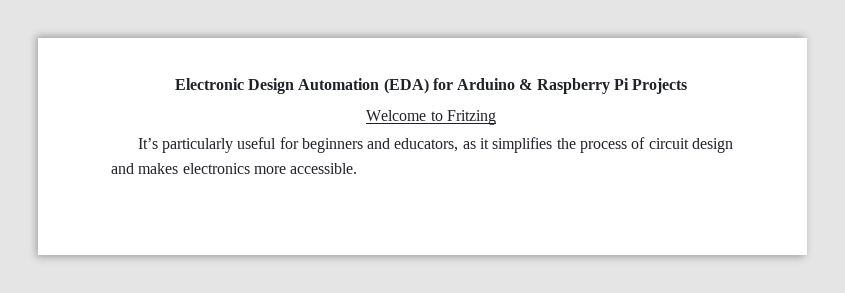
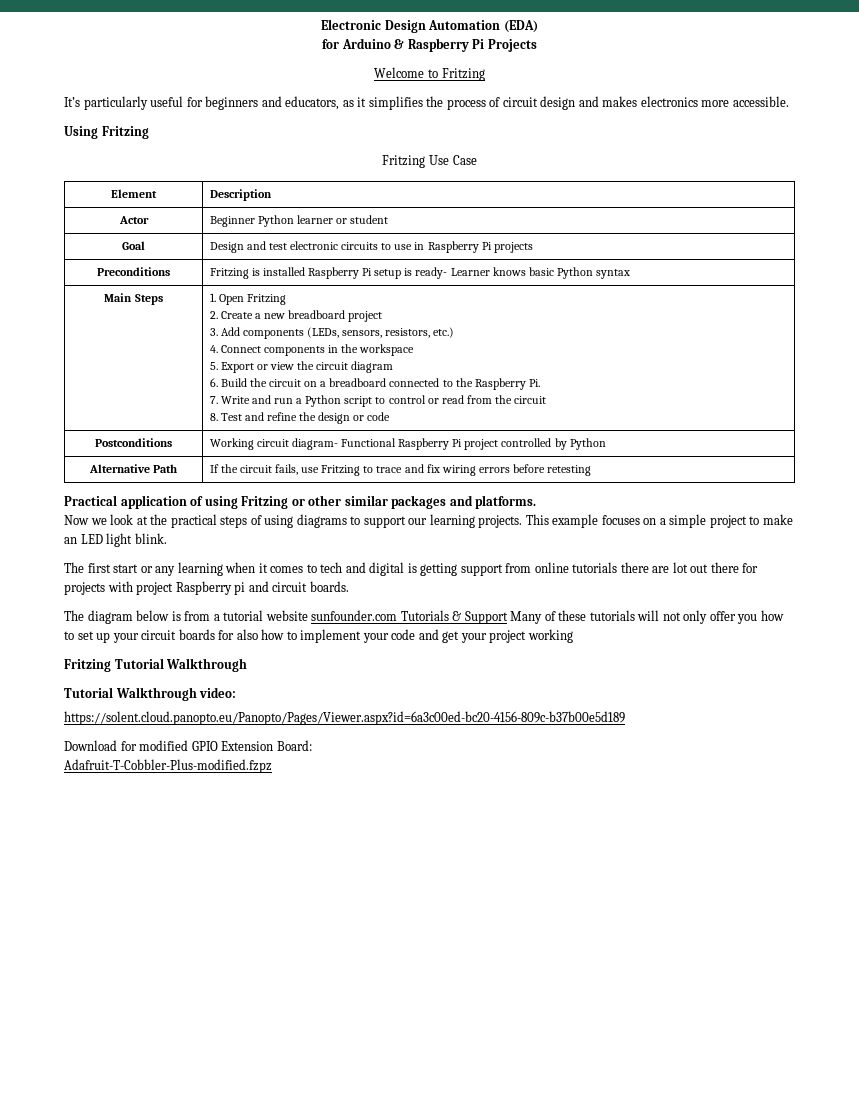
- Electronic Design Automation (EDA) for Arduino & Raspberry Pi Projects
+ Electronic Design Automation (EDA)
+ for Arduino & Raspberry Pi Projects
+ Using Fritzing
+ Fritzing Use Case
+ Element | Description
+ Actor | Beginner Python learner or student
+ Goal | Design and test electronic circuits to use in Raspberry Pi projects
+ Preconditions | Fritzing is installed Raspberry Pi setup is ready- Learner knows basic Python syntax
+ Main Steps | 1. Open Fritzing
+ 2. Create a new breadboard project
+ 3. Add components (LEDs, sensors, resistors, etc.)
+ 4. Connect components in the workspace
+ 5. Export or view the circuit diagram
+ 6. Build the circuit on a breadboard connected to the Raspberry Pi.
+ 7. Write and run a Python script to control or read from the circuit
+ 8. Test and refine the design or code
+ Postconditions | Working circuit diagram- Functional Raspberry Pi project controlled by Python
+ Alternative Path | If the circuit fails, use Fritzing to trace and fix wiring errors before retesting
+ Practical application of using Fritzing or other similar packages and platforms.
+ Now we look at the practical steps of using diagrams to support our learning projects. This example focuses on a simple project to make an LED light blink.
+ The first start or any learning when it comes to tech and digital is getting support from online tutorials there are lot out there for projects with project Raspberry pi and circuit boards.
+ The diagram below is from a tutorial website sunfounder.com Tutorials & Support Many of these tutorials will not only offer you how to set up your circuit boards for also how to implement your code and get your project working
+ Fritzing Tutorial Walkthrough
+ Tutorial Walkthrough video:
+ https://solent.cloud.panopto.eu/Panopto/Pages/Viewer.aspx?id=6a3c00ed-bc20-4156-809c-b37b00e5d189
+ Download for modified GPIO Extension Board:
+ Adafruit-T-Cobbler-Plus-modified.fzpz

